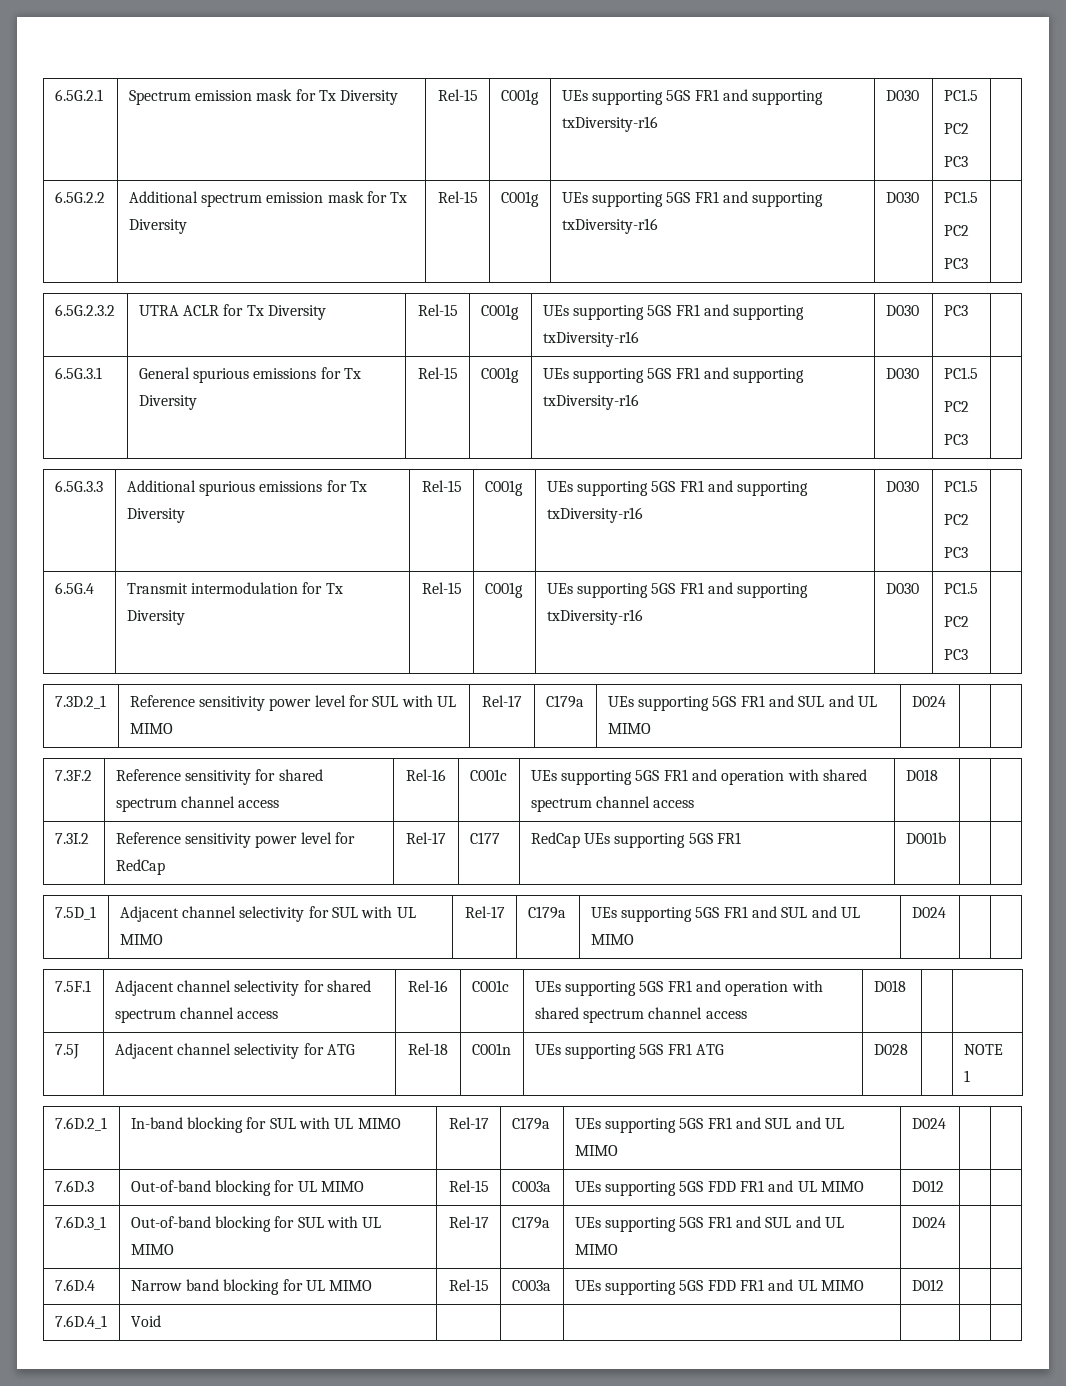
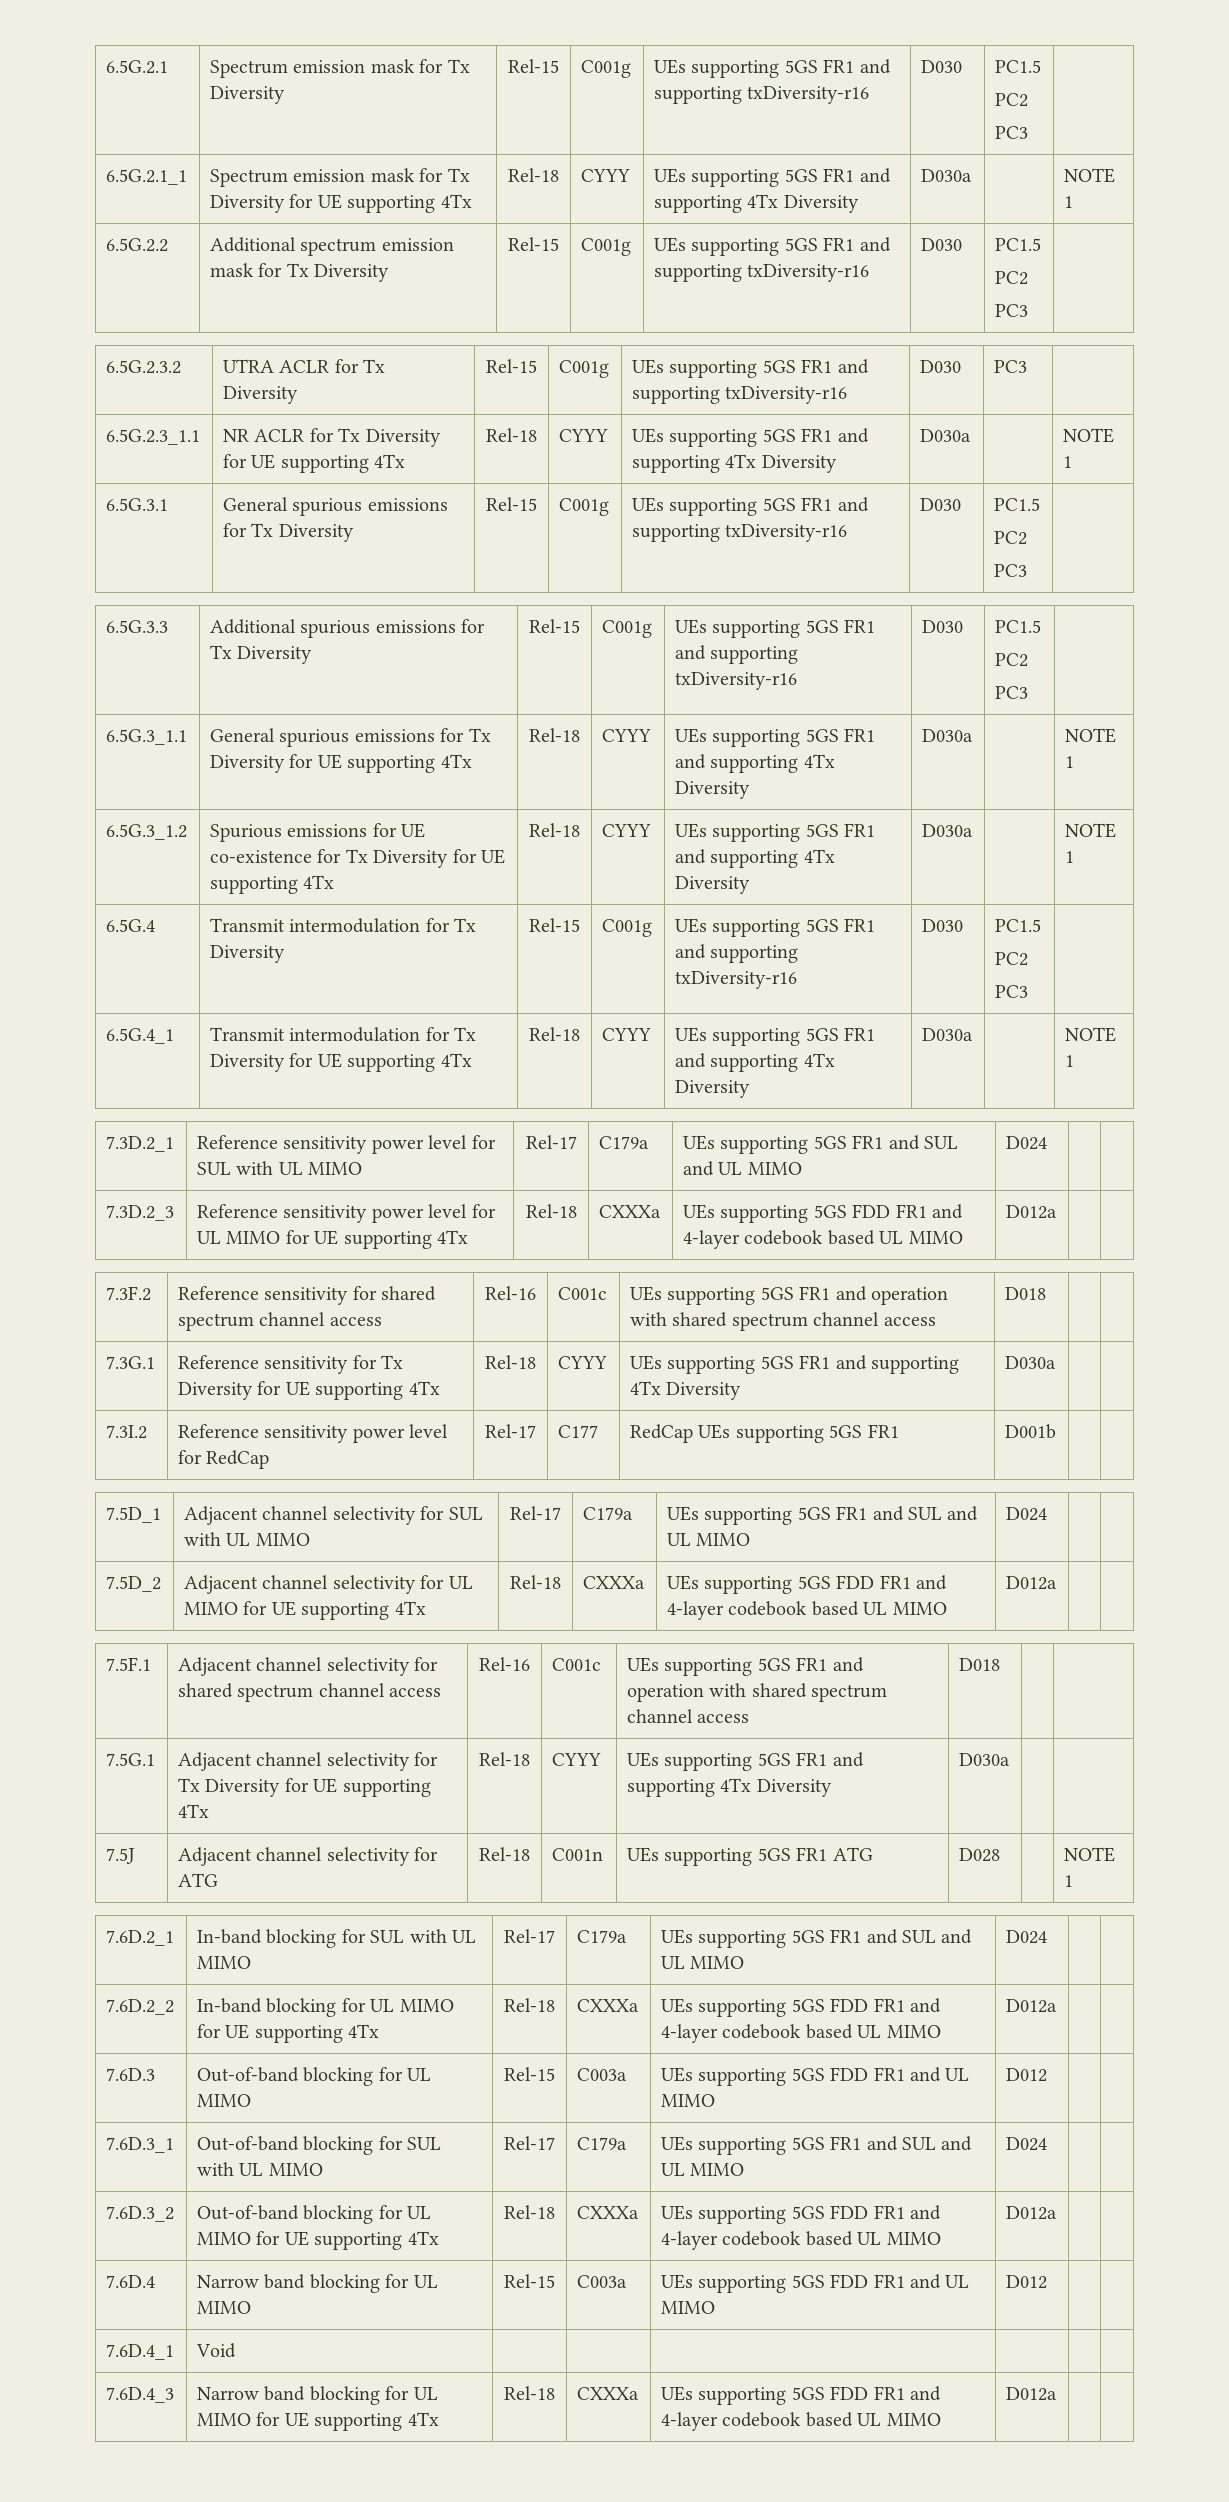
+ 6.5G.2.1_1 | Spectrum emission mask for Tx Diversity for UE supporting 4Tx | Rel-18 | CYYY | UEs supporting 5GS FR1 and supporting 4Tx Diversity | D030a | | NOTE 1
+ 6.5G.2.3_1.1 | NR ACLR for Tx Diversity for UE supporting 4Tx | Rel-18 | CYYY | UEs supporting 5GS FR1 and supporting 4Tx Diversity | D030a | | NOTE 1
+ 6.5G.3_1.1 | General spurious emissions for Tx Diversity for UE supporting 4Tx | Rel-18 | CYYY | UEs supporting 5GS FR1 and supporting 4Tx Diversity | D030a | | NOTE 1
+ 6.5G.3_1.2 | Spurious emissions for UE co-existence for Tx Diversity for UE supporting 4Tx | Rel-18 | CYYY | UEs supporting 5GS FR1 and supporting 4Tx Diversity | D030a | | NOTE 1
+ 6.5G.4_1 | Transmit intermodulation for Tx Diversity for UE supporting 4Tx | Rel-18 | CYYY | UEs supporting 5GS FR1 and supporting 4Tx Diversity | D030a | | NOTE 1
+ 7.3D.2_3 | Reference sensitivity power level for UL MIMO for UE supporting 4Tx | Rel-18 | CXXXa | UEs supporting 5GS FDD FR1 and 4-layer codebook based UL MIMO | D012a | |
+ 7.3G.1 | Reference sensitivity for Tx Diversity for UE supporting 4Tx | Rel-18 | CYYY | UEs supporting 5GS FR1 and supporting 4Tx Diversity | D030a | |
+ 7.5D_2 | Adjacent channel selectivity for UL MIMO for UE supporting 4Tx | Rel-18 | CXXXa | UEs supporting 5GS FDD FR1 and 4-layer codebook based UL MIMO | D012a | |
+ 7.5G.1 | Adjacent channel selectivity for Tx Diversity for UE supporting 4Tx | Rel-18 | CYYY | UEs supporting 5GS FR1 and supporting 4Tx Diversity | D030a | |
+ 7.6D.2_2 | In-band blocking for UL MIMO for UE supporting 4Tx | Rel-18 | CXXXa | UEs supporting 5GS FDD FR1 and 4-layer codebook based UL MIMO | D012a | |
+ 7.6D.3_2 | Out-of-band blocking for UL MIMO for UE supporting 4Tx | Rel-18 | CXXXa | UEs supporting 5GS FDD FR1 and 4-layer codebook based UL MIMO | D012a | |
+ 7.6D.4_3 | Narrow band blocking for UL MIMO for UE supporting 4Tx | Rel-18 | CXXXa | UEs supporting 5GS FDD FR1 and 4-layer codebook based UL MIMO | D012a | |

